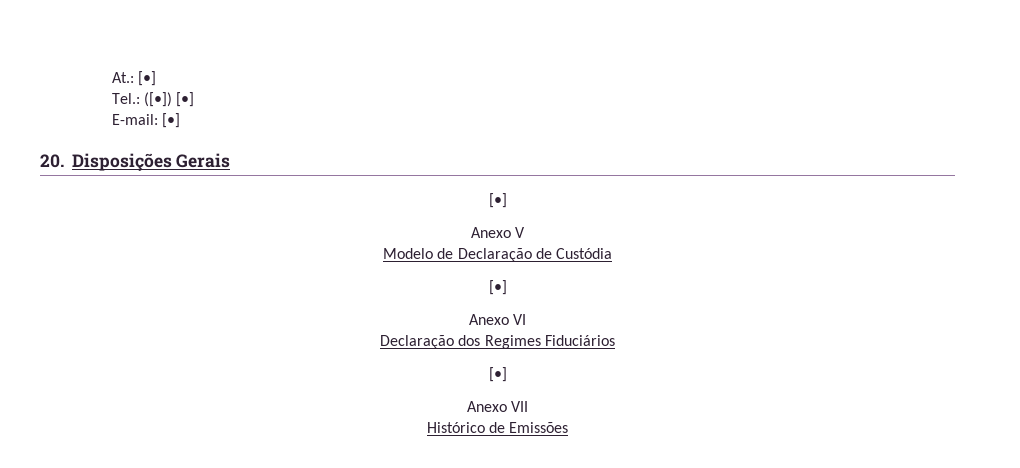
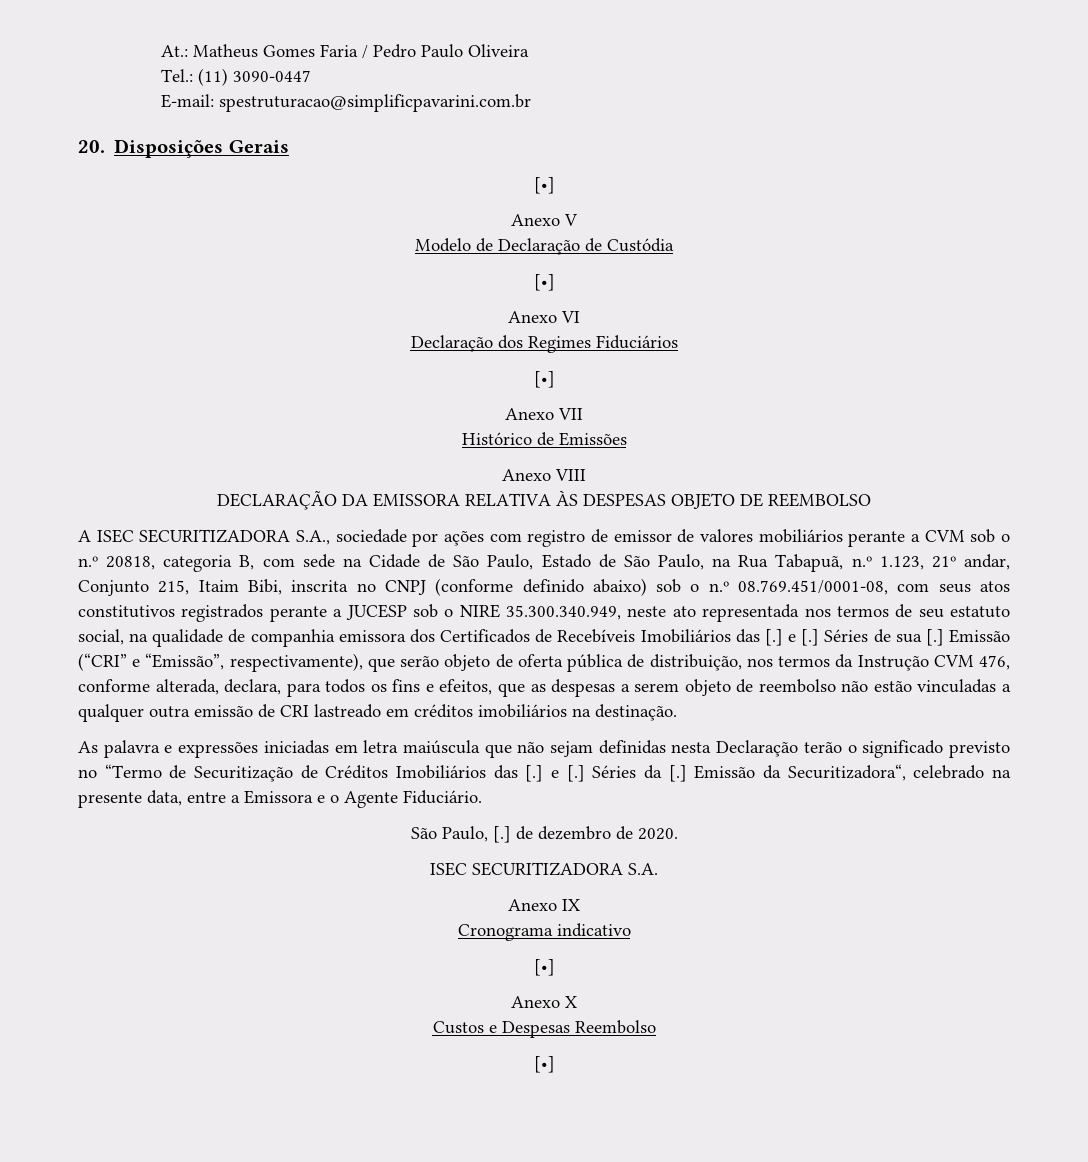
- At.: [•]
+ At.: Matheus Gomes Faria / Pedro Paulo Oliveira
- Tel.: ([•]) [•]
+ Tel.: (11) 3090-0447
- E-mail: [•]
+ E-mail: spestruturacao@simplificpavarini.com.br
+ Anexo VIII
+ DECLARAÇÃO DA EMISSORA RELATIVA ÀS DESPESAS OBJETO DE REEMBOLSO
+ A ISEC SECURITIZADORA S.A., sociedade por ações com registro de emissor de valores mobiliários perante a CVM sob o n.º 20818, categoria B, com sede na Cidade de São Paulo, Estado de São Paulo, na Rua Tabapuã, n.º 1.123, 21º andar, Conjunto 215, Itaim Bibi, inscrita no CNPJ (conforme definido abaixo) sob o n.º 08.769.451/0001-08, com seus atos constitutivos registrados perante a JUCESP sob o NIRE 35.300.340.949, neste ato representada nos termos de seu estatuto social, na qualidade de companhia emissora dos Certificados de Recebíveis Imobiliários das [.] e [.] Séries de sua [.] Emissão (“CRI” e “Emissão”, respectivamente), que serão objeto de oferta pública de distribuição, nos termos da Instrução CVM 476, conforme alterada, declara, para todos os fins e efeitos, que as despesas a serem objeto de reembolso não estão vinculadas a qualquer outra emissão de CRI lastreado em créditos imobiliários na destinação.
+ As palavra e expressões iniciadas em letra maiúscula que não sejam definidas nesta Declaração terão o significado previsto no “Termo de Securitização de Créditos Imobiliários das [.] e [.] Séries da [.] Emissão da Securitizadora“, celebrado na presente data, entre a Emissora e o Agente Fiduciário.
+ São Paulo, [.] de dezembro de 2020.
+ ISEC SECURITIZADORA S.A.
+ Anexo IX
+ Cronograma indicativo
+ [•]
+ Anexo X
+ Custos e Despesas Reembolso
+ [•]

